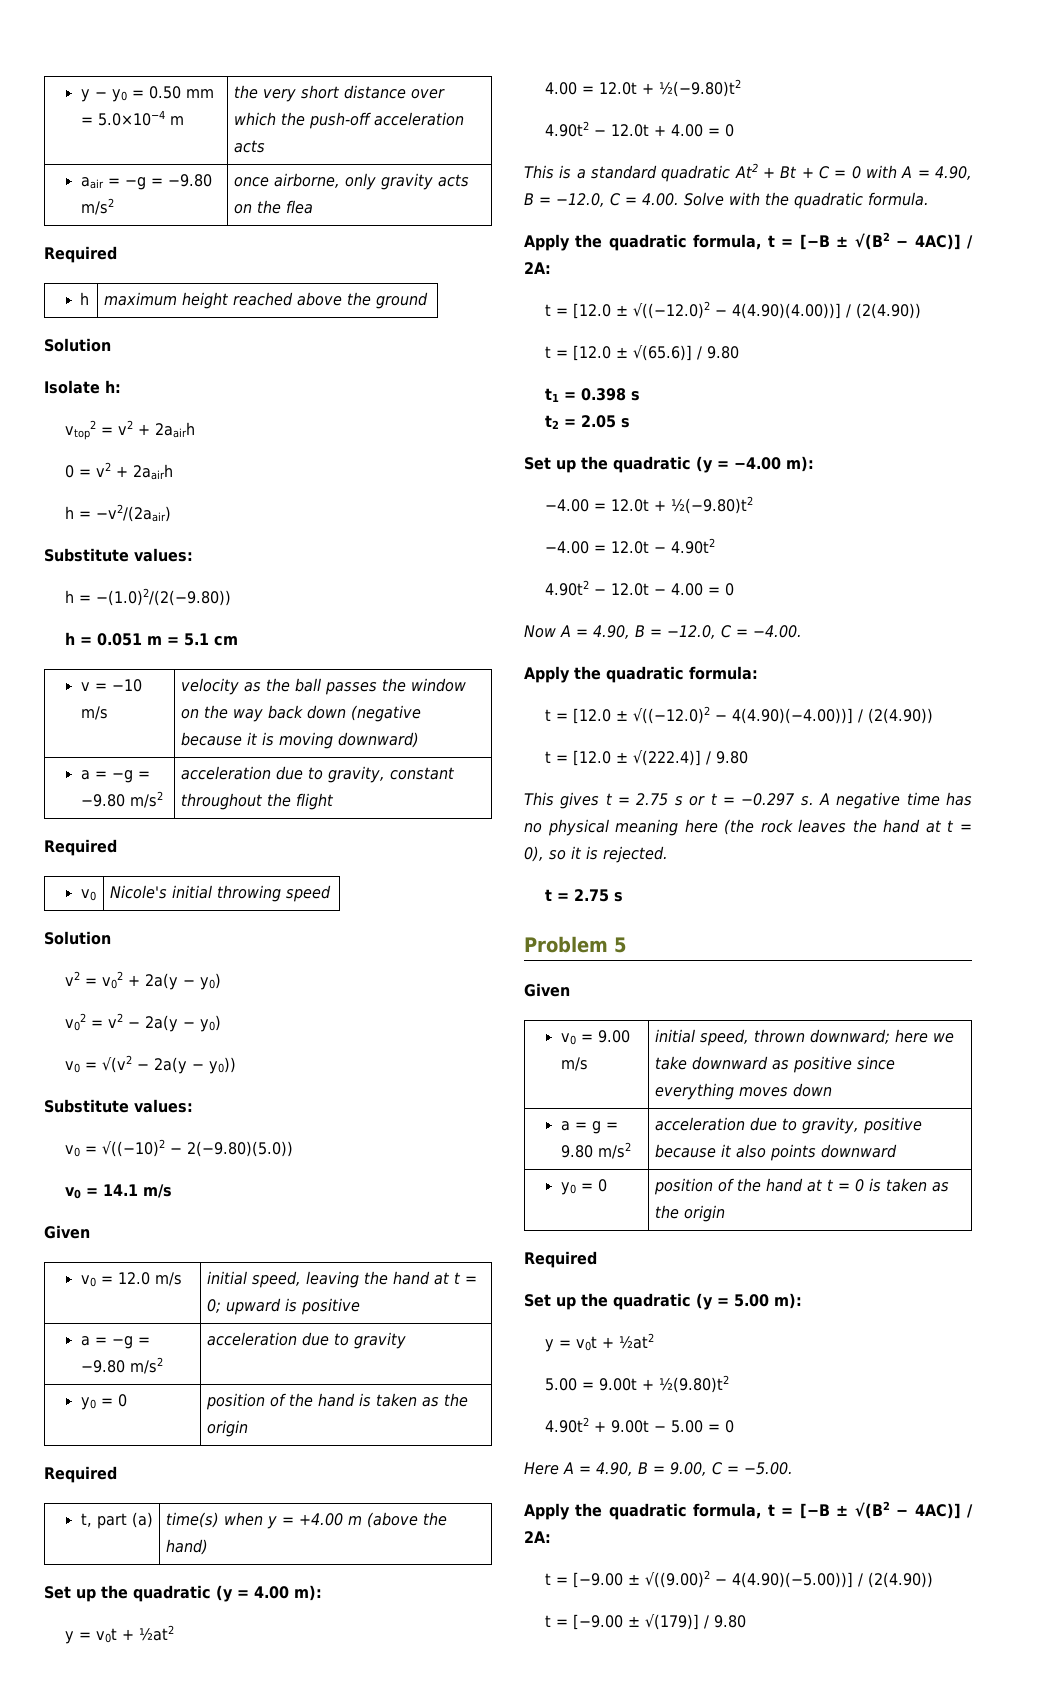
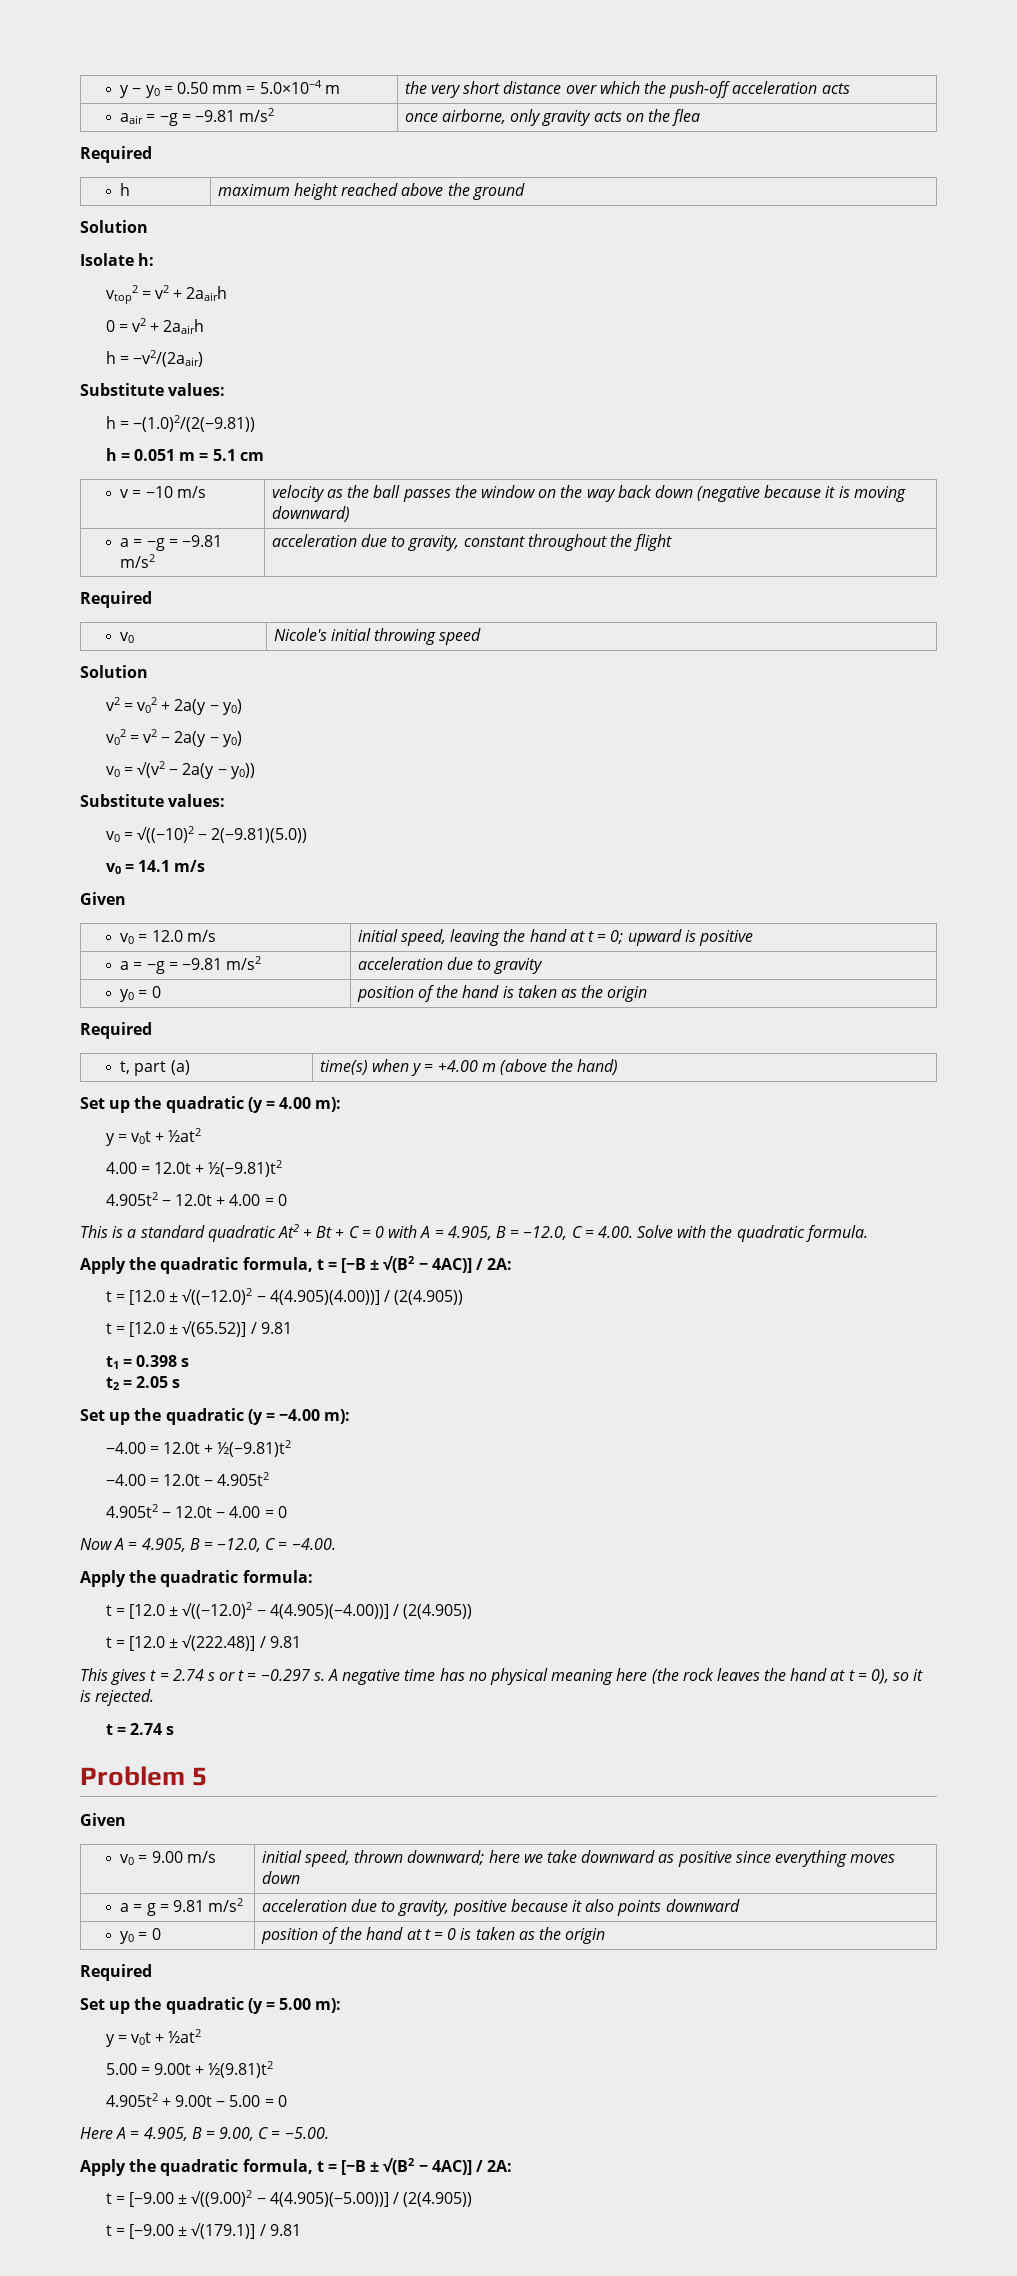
- aair = −g = −9.80 m/s2 | once airborne, only gravity acts on the flea
+ aair = −g = −9.81 m/s2 | once airborne, only gravity acts on the flea
- h = −(1.0)2/(2(−9.80))
+ h = −(1.0)2/(2(−9.81))
- a = −g = −9.80 m/s2 | acceleration due to gravity, constant throughout the flight
+ a = −g = −9.81 m/s2 | acceleration due to gravity, constant throughout the flight
- v0 = √((−10)2 − 2(−9.80)(5.0))
+ v0 = √((−10)2 − 2(−9.81)(5.0))
- a = −g = −9.80 m/s2 | acceleration due to gravity
+ a = −g = −9.81 m/s2 | acceleration due to gravity
- 4.00 = 12.0t + ½(−9.80)t2
- 4.90t2 − 12.0t + 4.00 = 0
+ 4.00 = 12.0t + ½(−9.81)t2
+ 4.905t2 − 12.0t + 4.00 = 0
- This is a standard quadratic At2 + Bt + C = 0 with A = 4.90, B = −12.0, C = 4.00. Solve with the quadratic formula.
+ This is a standard quadratic At2 + Bt + C = 0 with A = 4.905, B = −12.0, C = 4.00. Solve with the quadratic formula.
- t = [12.0 ± √((−12.0)2 − 4(4.90)(4.00))] / (2(4.90))
- t = [12.0 ± √(65.6)] / 9.80
+ t = [12.0 ± √((−12.0)2 − 4(4.905)(4.00))] / (2(4.905))
+ t = [12.0 ± √(65.52)] / 9.81
- −4.00 = 12.0t + ½(−9.80)t2
+ −4.00 = 12.0t + ½(−9.81)t2
- −4.00 = 12.0t − 4.90t2
- 4.90t2 − 12.0t − 4.00 = 0
+ −4.00 = 12.0t − 4.905t2
+ 4.905t2 − 12.0t − 4.00 = 0
- Now A = 4.90, B = −12.0, C = −4.00.
+ Now A = 4.905, B = −12.0, C = −4.00.
- t = [12.0 ± √((−12.0)2 − 4(4.90)(−4.00))] / (2(4.90))
- t = [12.0 ± √(222.4)] / 9.80
+ t = [12.0 ± √((−12.0)2 − 4(4.905)(−4.00))] / (2(4.905))
+ t = [12.0 ± √(222.48)] / 9.81
- This gives t = 2.75 s or t = −0.297 s.
+ This gives t = 2.74 s or t = −0.297 s.
  A negative time has no physical meaning here (the rock leaves the hand at t = 0), so it is rejected.
- t = 2.75 s
+ t = 2.74 s
- a = g = 9.80 m/s2 | acceleration due to gravity, positive because it also points downward
+ a = g = 9.81 m/s2 | acceleration due to gravity, positive because it also points downward
- 5.00 = 9.00t + ½(9.80)t2
- 4.90t2 + 9.00t − 5.00 = 0
+ 5.00 = 9.00t + ½(9.81)t2
+ 4.905t2 + 9.00t − 5.00 = 0
- Here A = 4.90, B = 9.00, C = −5.00.
+ Here A = 4.905, B = 9.00, C = −5.00.
- t = [−9.00 ± √((9.00)2 − 4(4.90)(−5.00))] / (2(4.90))
- t = [−9.00 ± √(179)] / 9.80
+ t = [−9.00 ± √((9.00)2 − 4(4.905)(−5.00))] / (2(4.905))
+ t = [−9.00 ± √(179.1)] / 9.81

